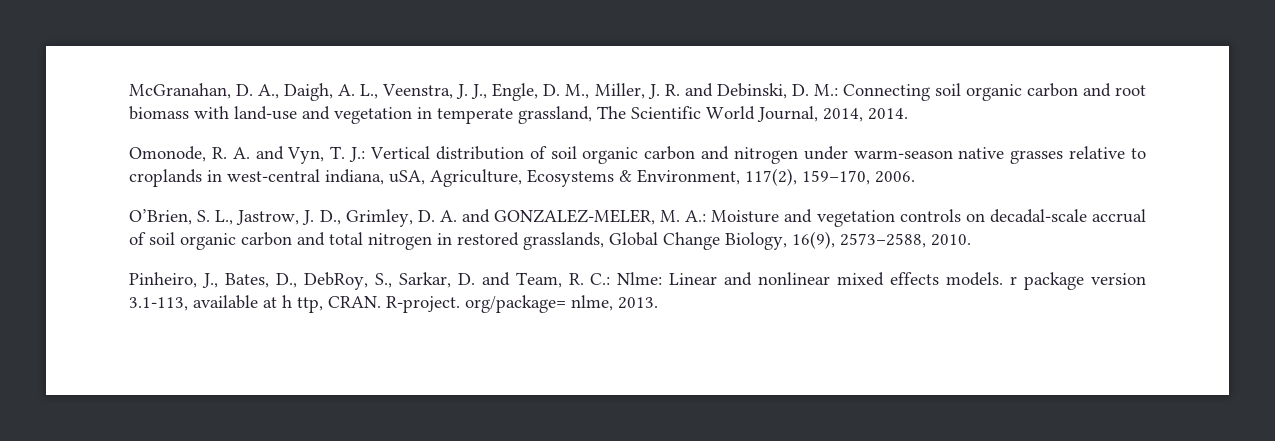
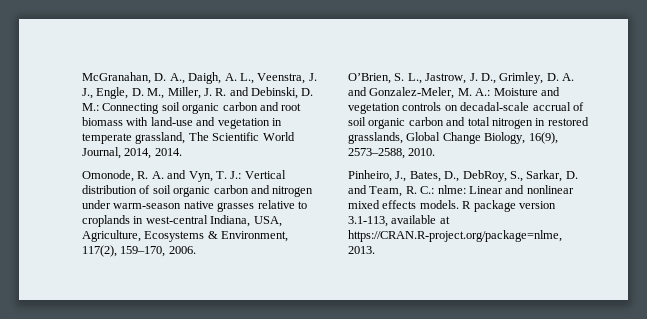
- Omonode, R. A. and Vyn, T. J.: Vertical distribution of soil organic carbon and nitrogen under warm-season native grasses relative to croplands in west-central indiana, uSA, Agriculture, Ecosystems & Environment, 117(2), 159–170, 2006.
+ Omonode, R. A. and Vyn, T. J.: Vertical distribution of soil organic carbon and nitrogen under warm-season native grasses relative to croplands in west-central Indiana, USA, Agriculture, Ecosystems & Environment, 117(2), 159–170, 2006.
- O’Brien, S. L., Jastrow, J. D., Grimley, D. A. and GONZALEZ-MELER, M. A.: Moisture and vegetation controls on decadal-scale accrual of soil organic carbon and total nitrogen in restored grasslands, Global Change Biology, 16(9), 2573–2588, 2010.
+ O’Brien, S. L., Jastrow, J. D., Grimley, D. A. and Gonzalez-Meler, M. A.: Moisture and vegetation controls on decadal-scale accrual of soil organic carbon and total nitrogen in restored grasslands, Global Change Biology, 16(9), 2573–2588, 2010.
- Pinheiro, J., Bates, D., DebRoy, S., Sarkar, D. and Team, R. C.: Nlme: Linear and nonlinear mixed effects models. r package version 3.1-113, available at h ttp, CRAN. R-project. org/package= nlme, 2013.
+ Pinheiro, J., Bates, D., DebRoy, S., Sarkar, D. and Team, R. C.: nlme: Linear and nonlinear mixed effects models. R package version 3.1-113, available at https://CRAN.R-project.org/package=nlme, 2013.

